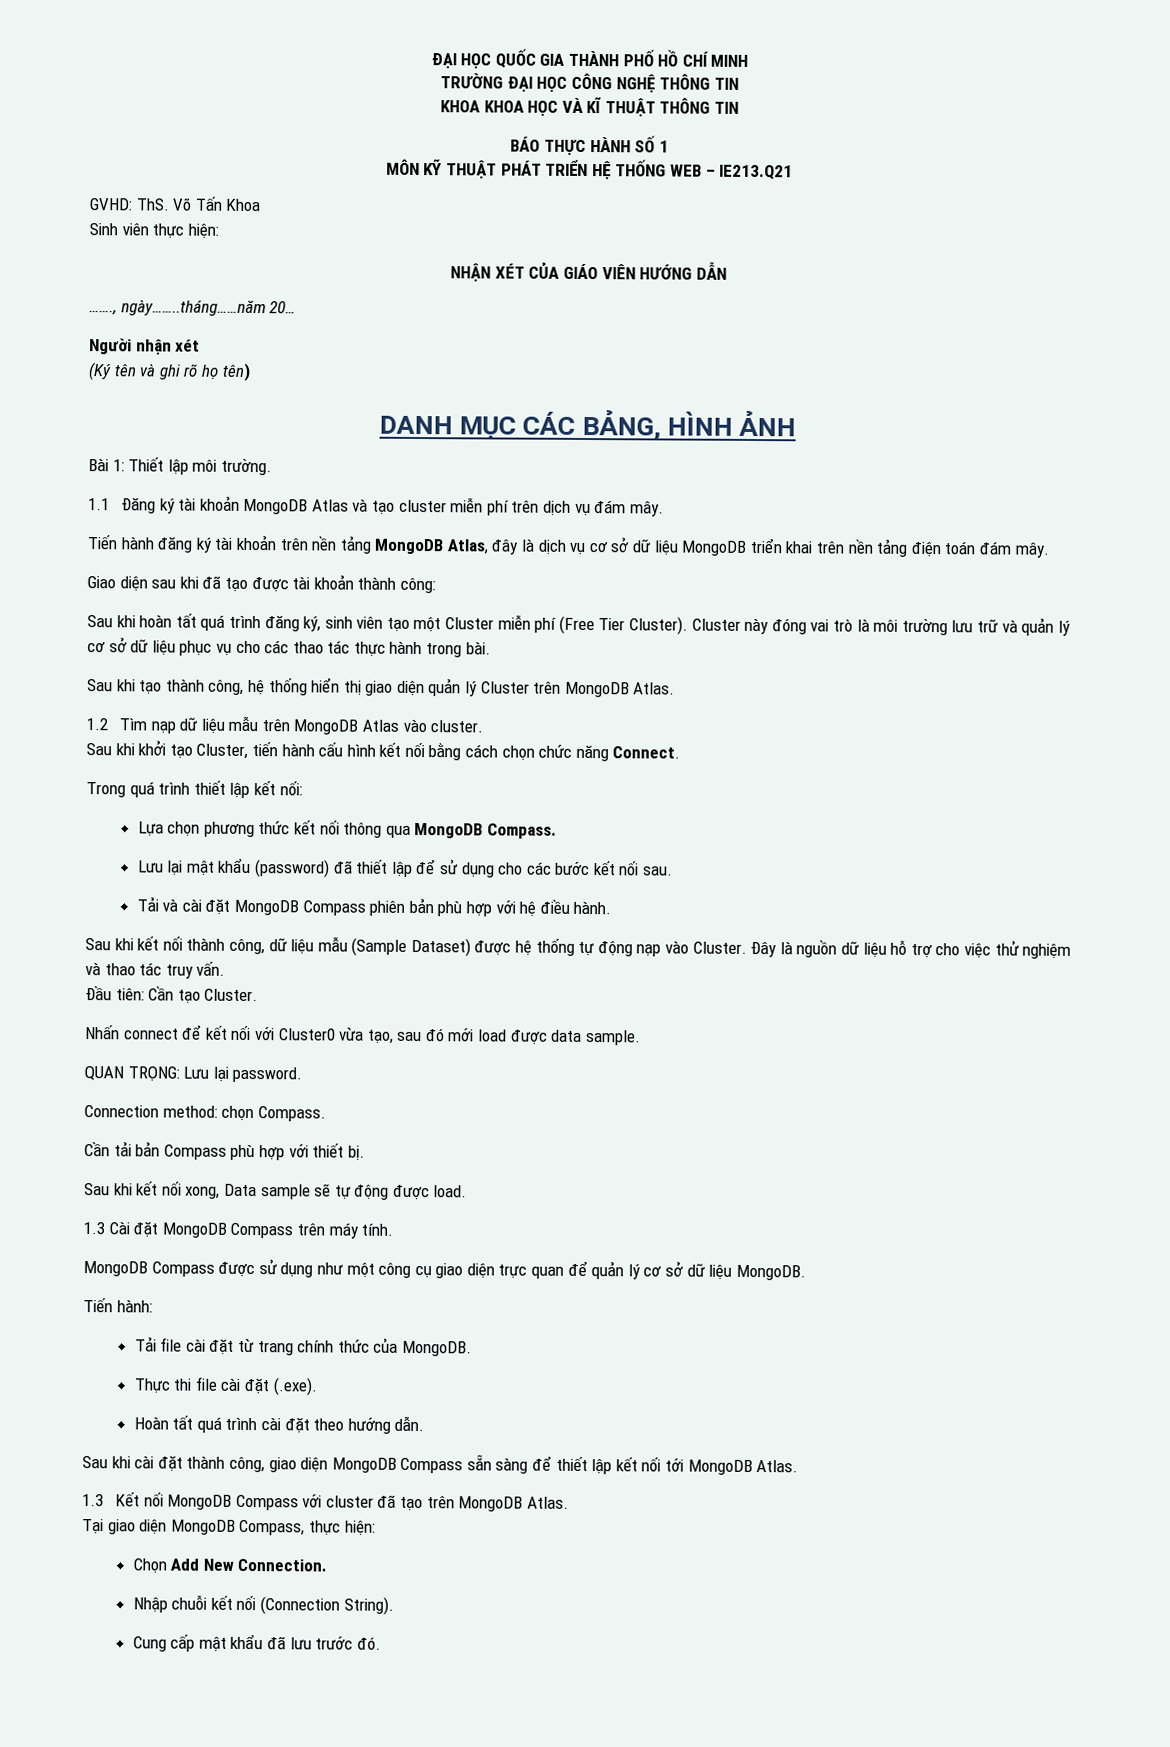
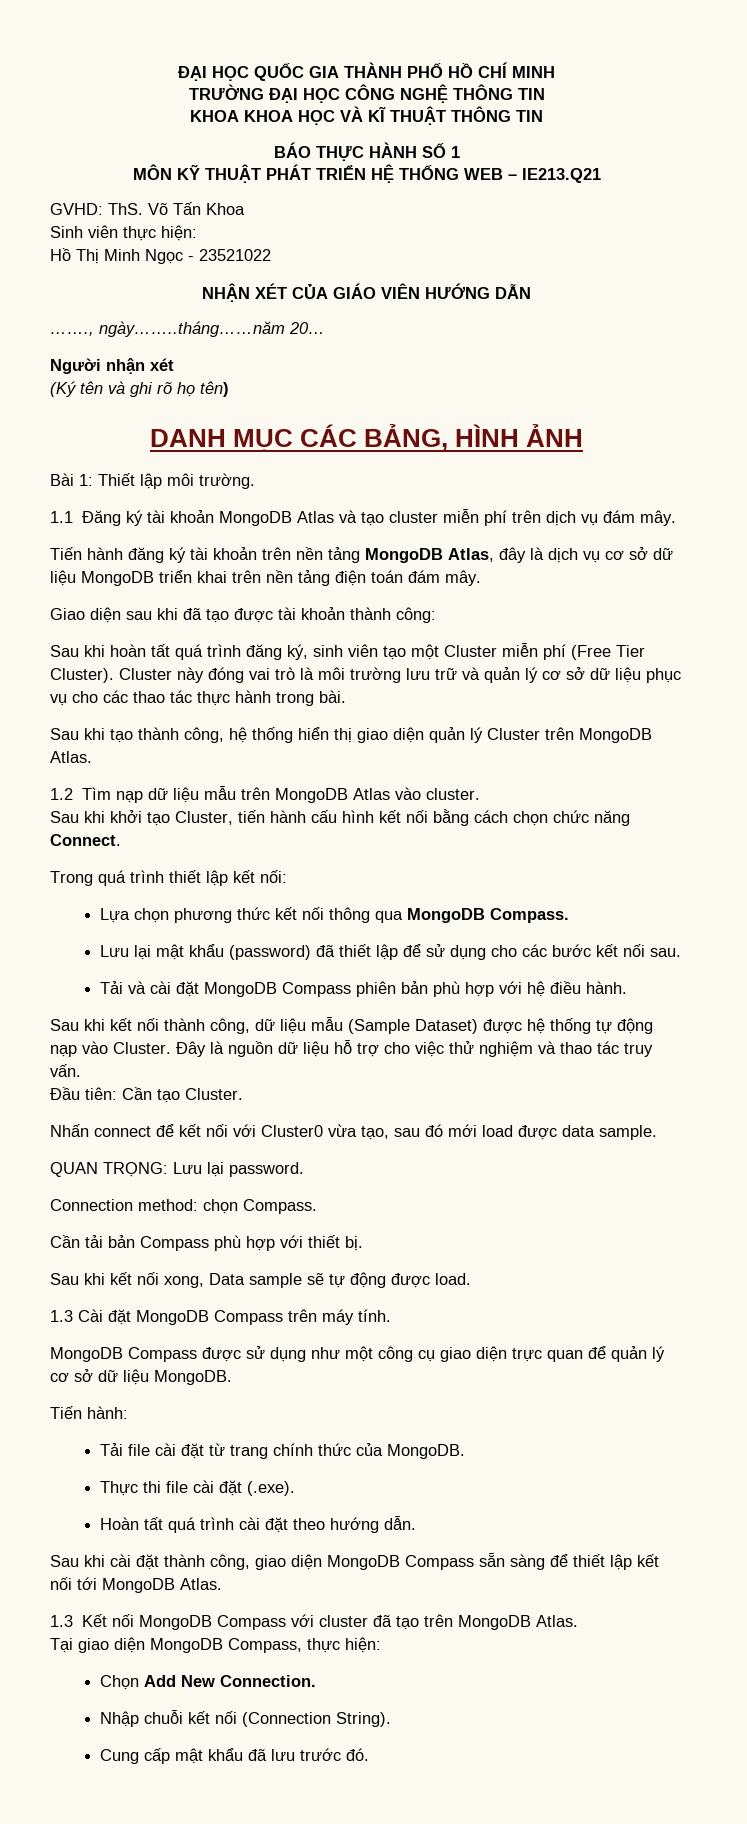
+ Hồ Thị Minh Ngọc - 23521022

